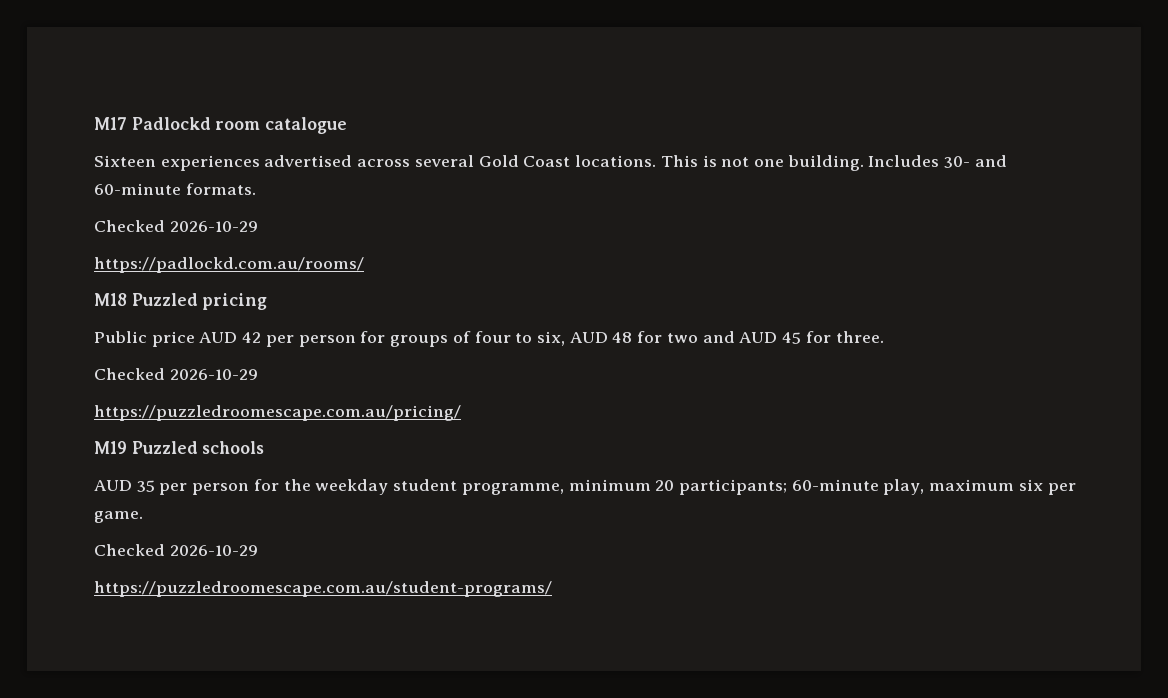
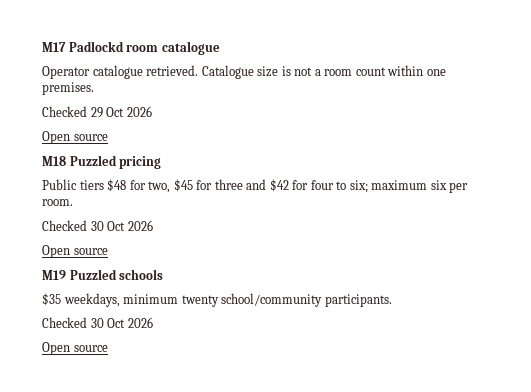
- Sixteen experiences advertised across several Gold Coast locations. This is not one building. Includes 30- and 60-minute formats.
- Checked 2026-10-29
- https://padlockd.com.au/rooms/
+ Operator catalogue retrieved. Catalogue size is not a room count within one premises.
+ Checked 29 Oct 2026
+ Open source
  M18 Puzzled pricing
- Public price AUD 42 per person for groups of four to six, AUD 48 for two and AUD 45 for three.
- Checked 2026-10-29
- https://puzzledroomescape.com.au/pricing/
+ Public tiers $48 for two, $45 for three and $42 for four to six; maximum six per room.
+ Checked 30 Oct 2026
+ Open source
  M19 Puzzled schools
- AUD 35 per person for the weekday student programme, minimum 20 participants; 60-minute play, maximum six per game.
- Checked 2026-10-29
- https://puzzledroomescape.com.au/student-programs/
+ $35 weekdays, minimum twenty school/community participants.
+ Checked 30 Oct 2026
+ Open source

